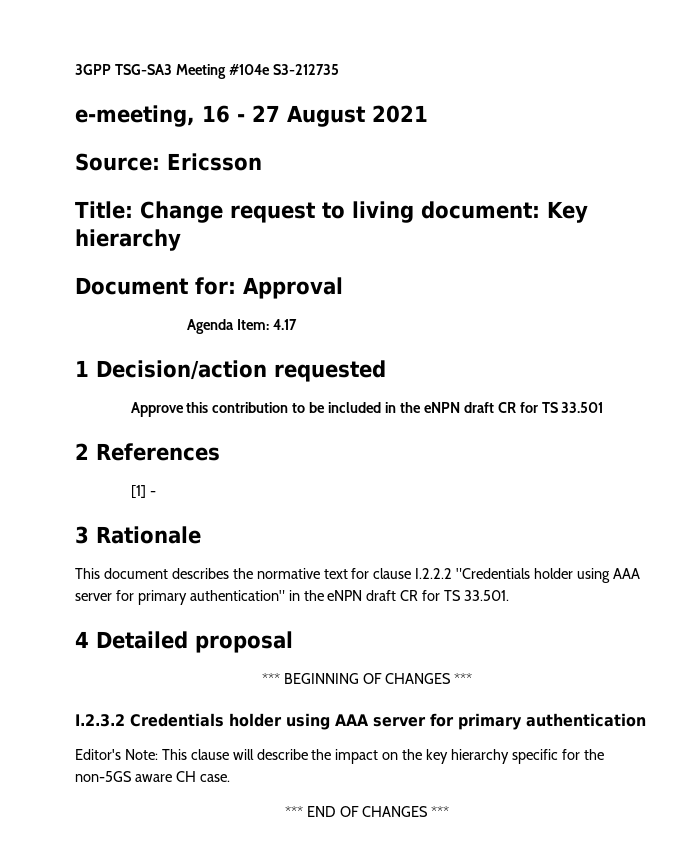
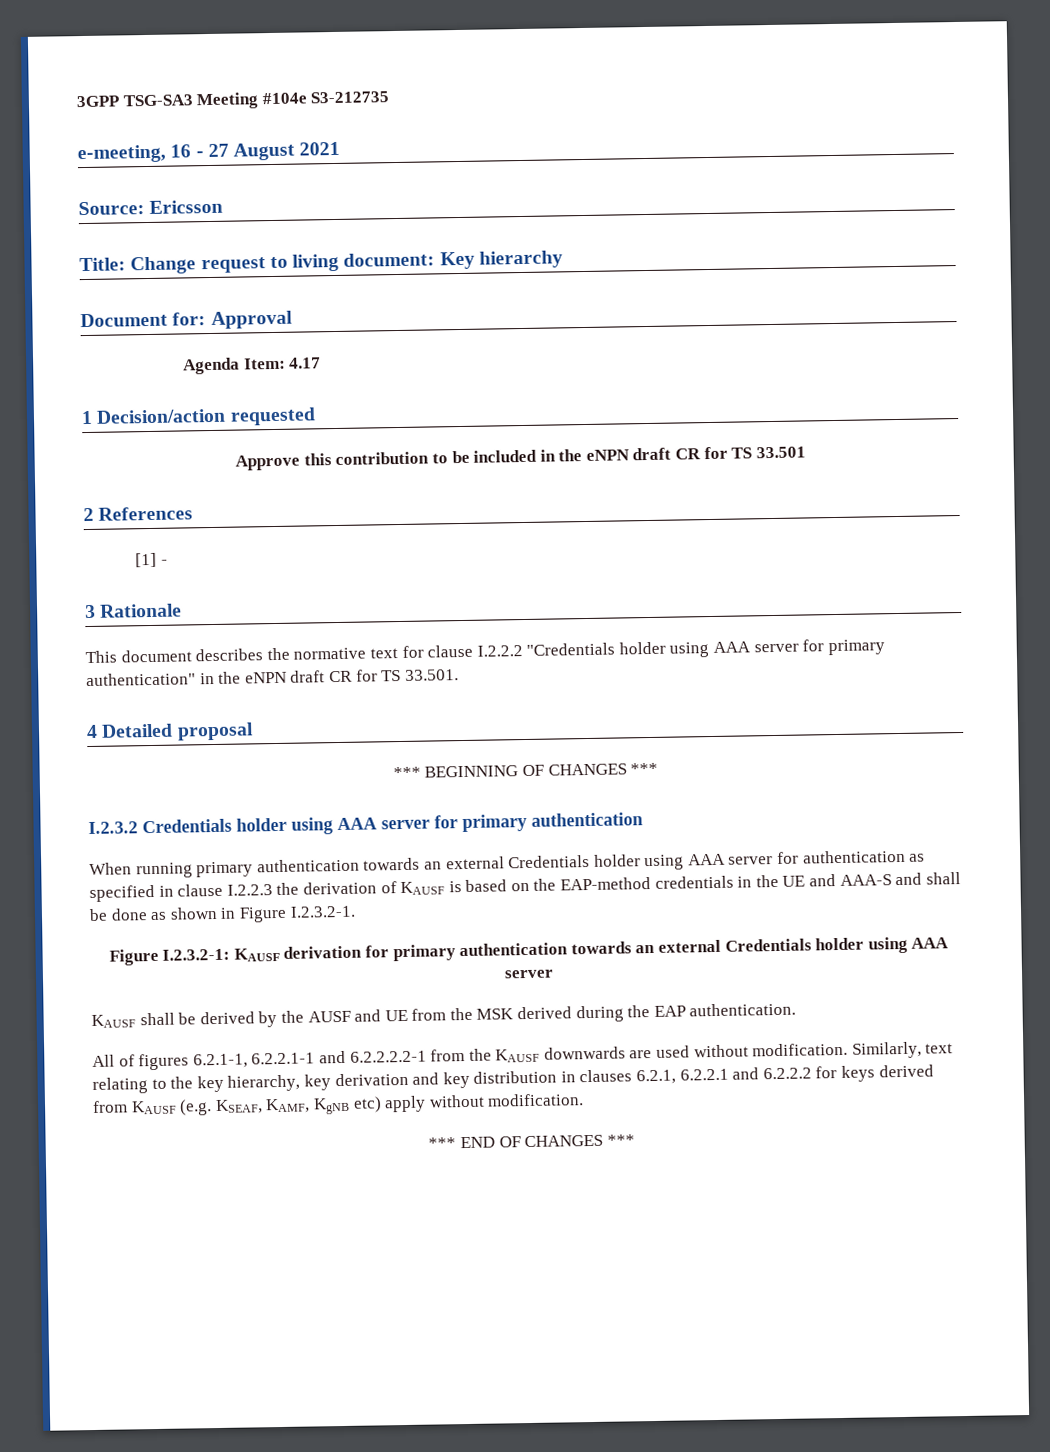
- Editor's Note: This clause will describe the impact on the key hierarchy specific for the non-5GS aware CH case.
+ When running primary authentication towards an external Credentials holder using AAA server for authentication as specified in clause I.2.2.3 the derivation of KAUSF is based on the EAP-method credentials in the UE and AAA-S and shall be done as shown in Figure I.2.3.2-1.
+ Figure I.2.3.2-1: KAUSF derivation for primary authentication towards an external Credentials holder using AAA server
+ KAUSF shall be derived by the AUSF and UE from the MSK derived during the EAP authentication.
+ All of figures 6.2.1-1, 6.2.2.1-1 and 6.2.2.2.2-1 from the KAUSF downwards are used without modification. Similarly, text relating to the key hierarchy, key derivation and key distribution in clauses 6.2.1, 6.2.2.1 and 6.2.2.2 for keys derived from KAUSF (e.g. KSEAF, KAMF, KgNB etc) apply without modification.

